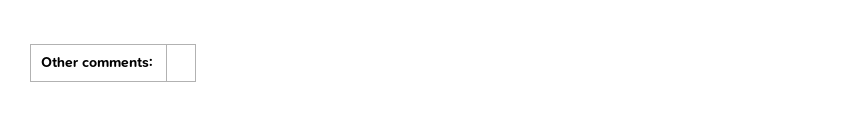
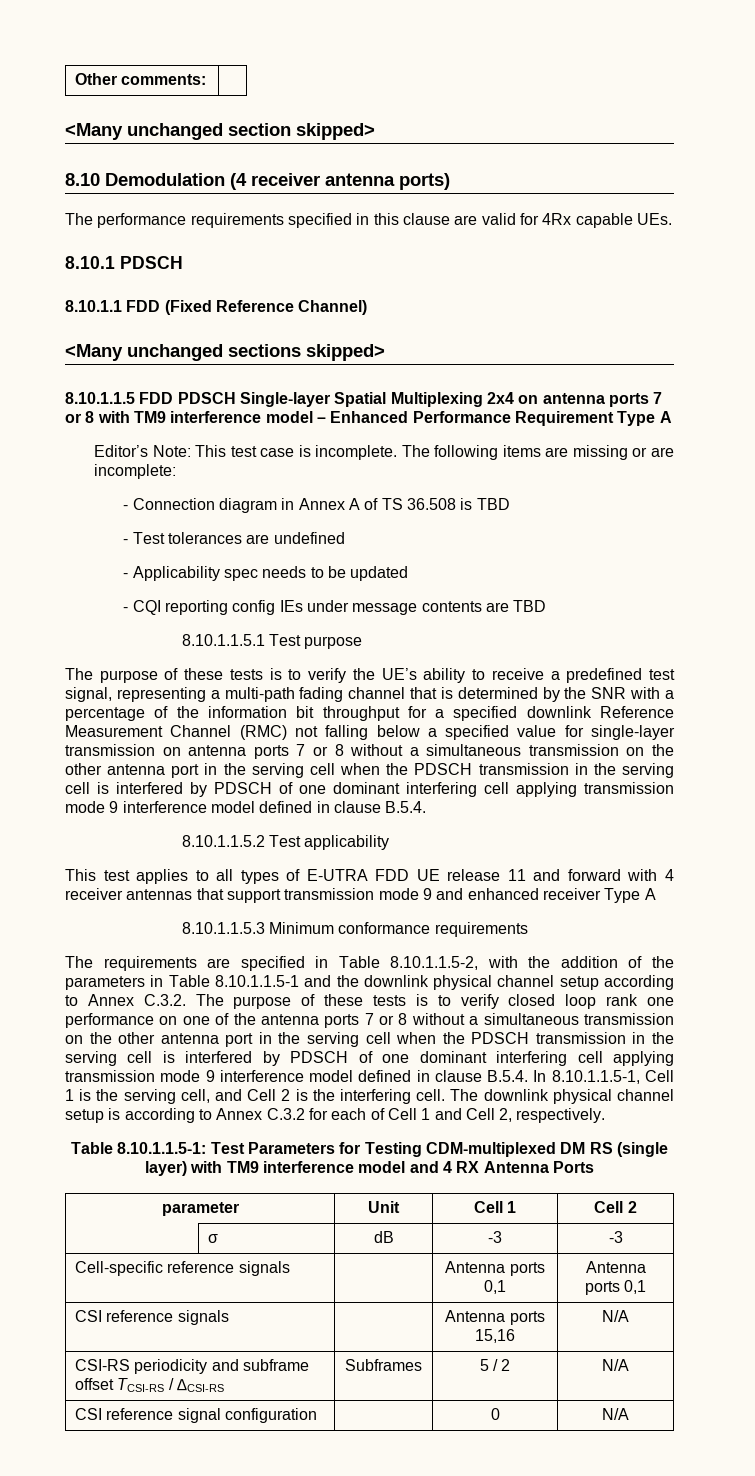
+ <Many unchanged section skipped>
+ 8.10 Demodulation (4 receiver antenna ports)
+ The performance requirements specified in this clause are valid for 4Rx capable UEs.
+ 8.10.1 PDSCH
+ 8.10.1.1 FDD (Fixed Reference Channel)
+ <Many unchanged sections skipped>
+ 8.10.1.1.5 FDD PDSCH Single-layer Spatial Multiplexing 2x4 on antenna ports 7 or 8 with TM9 interference model – Enhanced Performance Requirement Type A
+ Editor’s Note: This test case is incomplete. The following items are missing or are incomplete:
+ - Connection diagram in Annex A of TS 36.508 is TBD
+ - Test tolerances are undefined
+ - Applicability spec needs to be updated
+ - CQI reporting config IEs under message contents are TBD
+ 8.10.1.1.5.1 Test purpose
+ The purpose of these tests is to verify the UE’s ability to receive a predefined test signal, representing a multi-path fading channel that is determined by the SNR with a percentage of the information bit throughput for a specified downlink Reference Measurement Channel (RMC) not falling below a specified value for single-layer transmission on antenna ports 7 or 8 without a simultaneous transmission on the other antenna port in the serving cell when the PDSCH transmission in the serving cell is interfered by PDSCH of one dominant interfering cell applying transmission mode 9 interference model defined in clause B.5.4.
+ 8.10.1.1.5.2 Test applicability
+ This test applies to all types of E-UTRA FDD UE release 11 and forward with 4 receiver antennas that support transmission mode 9 and enhanced receiver Type A
+ 8.10.1.1.5.3 Minimum conformance requirements
+ The requirements are specified in Table 8.10.1.1.5-2, with the addition of the parameters in Table 8.10.1.1.5-1 and the downlink physical channel setup according to Annex C.3.2. The purpose of these tests is to verify closed loop rank one performance on one of the antenna ports 7 or 8 without a simultaneous transmission on the other antenna port in the serving cell when the PDSCH transmission in the serving cell is interfered by PDSCH of one dominant interfering cell applying transmission mode 9 interference model defined in clause B.5.4. In 8.10.1.1.5-1, Cell 1 is the serving cell, and Cell 2 is the interfering cell. The downlink physical channel setup is according to Annex C.3.2 for each of Cell 1 and Cell 2, respectively.
+ Table 8.10.1.1.5-1: Test Parameters for Testing CDM-multiplexed DM RS (single layer) with TM9 interference model and 4 RX Antenna Ports
+ parameter | Unit | Cell 1 | Cell 2
+ | σ | dB | -3 | -3
+ Cell-specific reference signals | | Antenna ports 0,1 | Antenna ports 0,1
+ CSI reference signals | | Antenna ports 15,16 | N/A
+ CSI-RS periodicity and subframe offset TCSI-RS / ∆CSI-RS | Subframes | 5 / 2 | N/A
+ CSI reference signal configuration | | 0 | N/A

